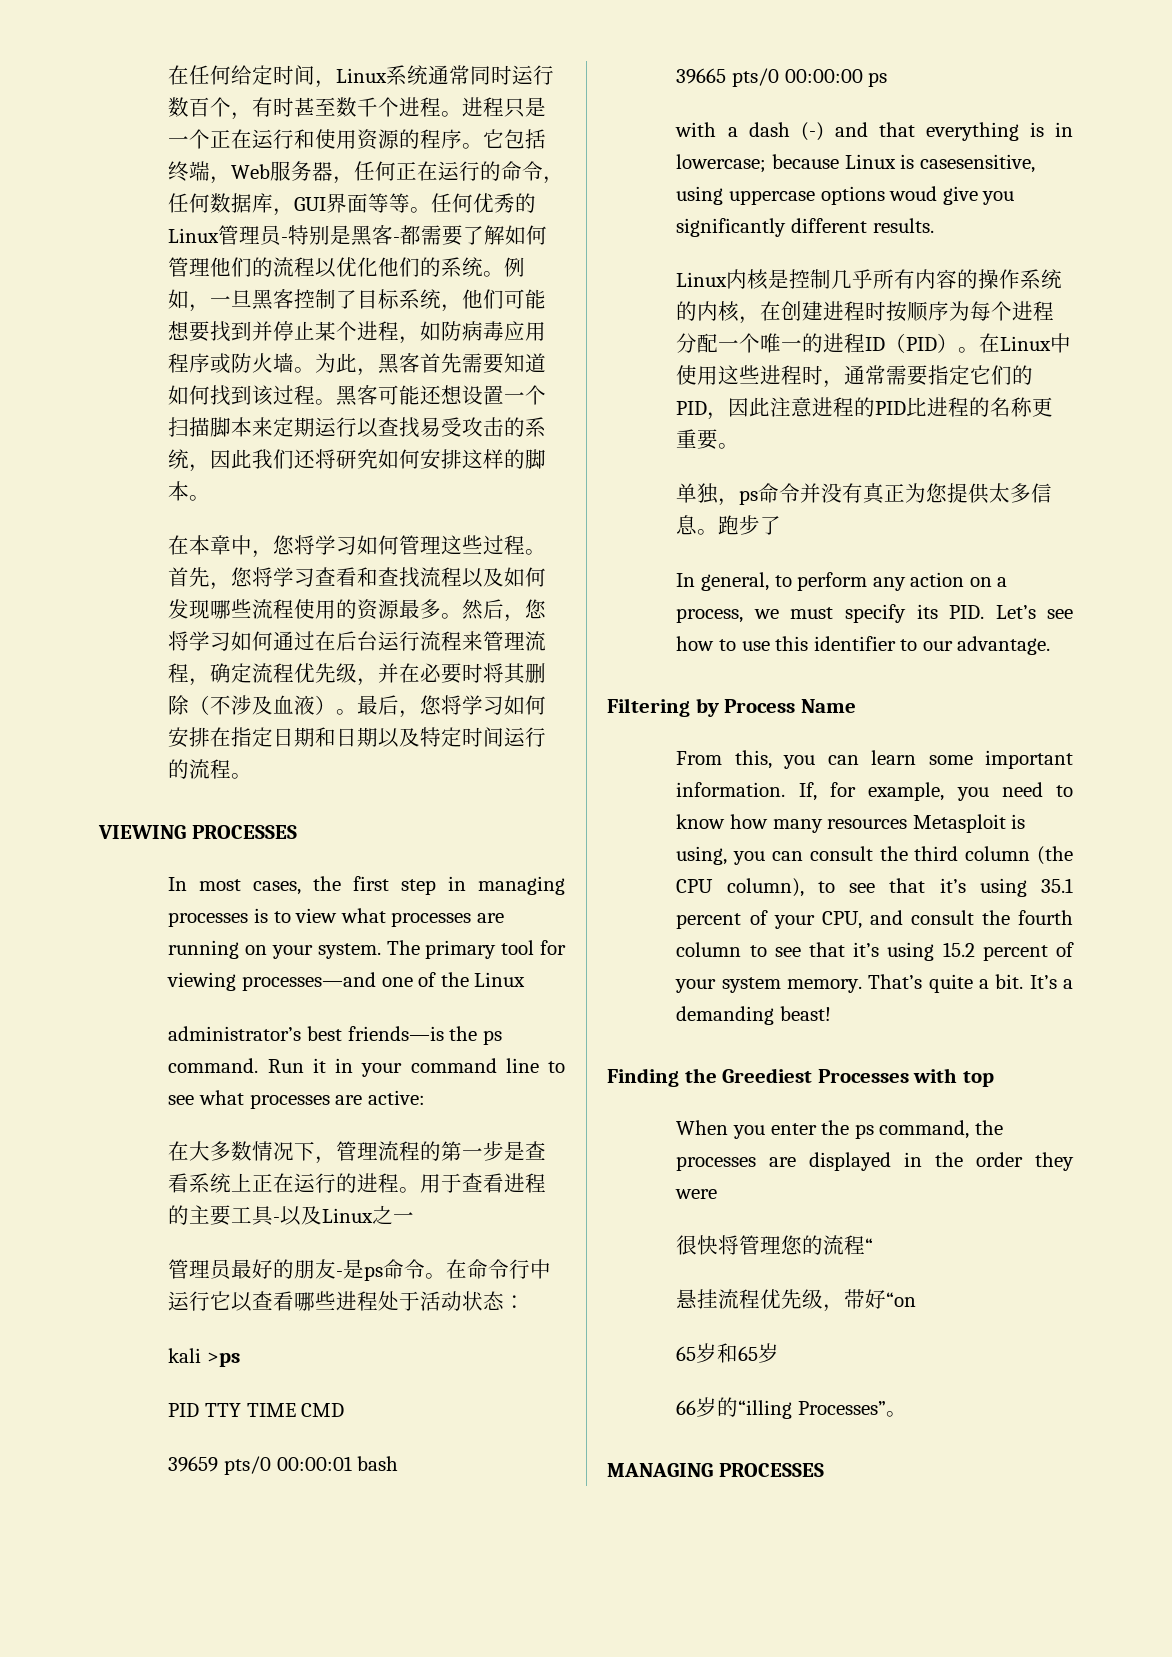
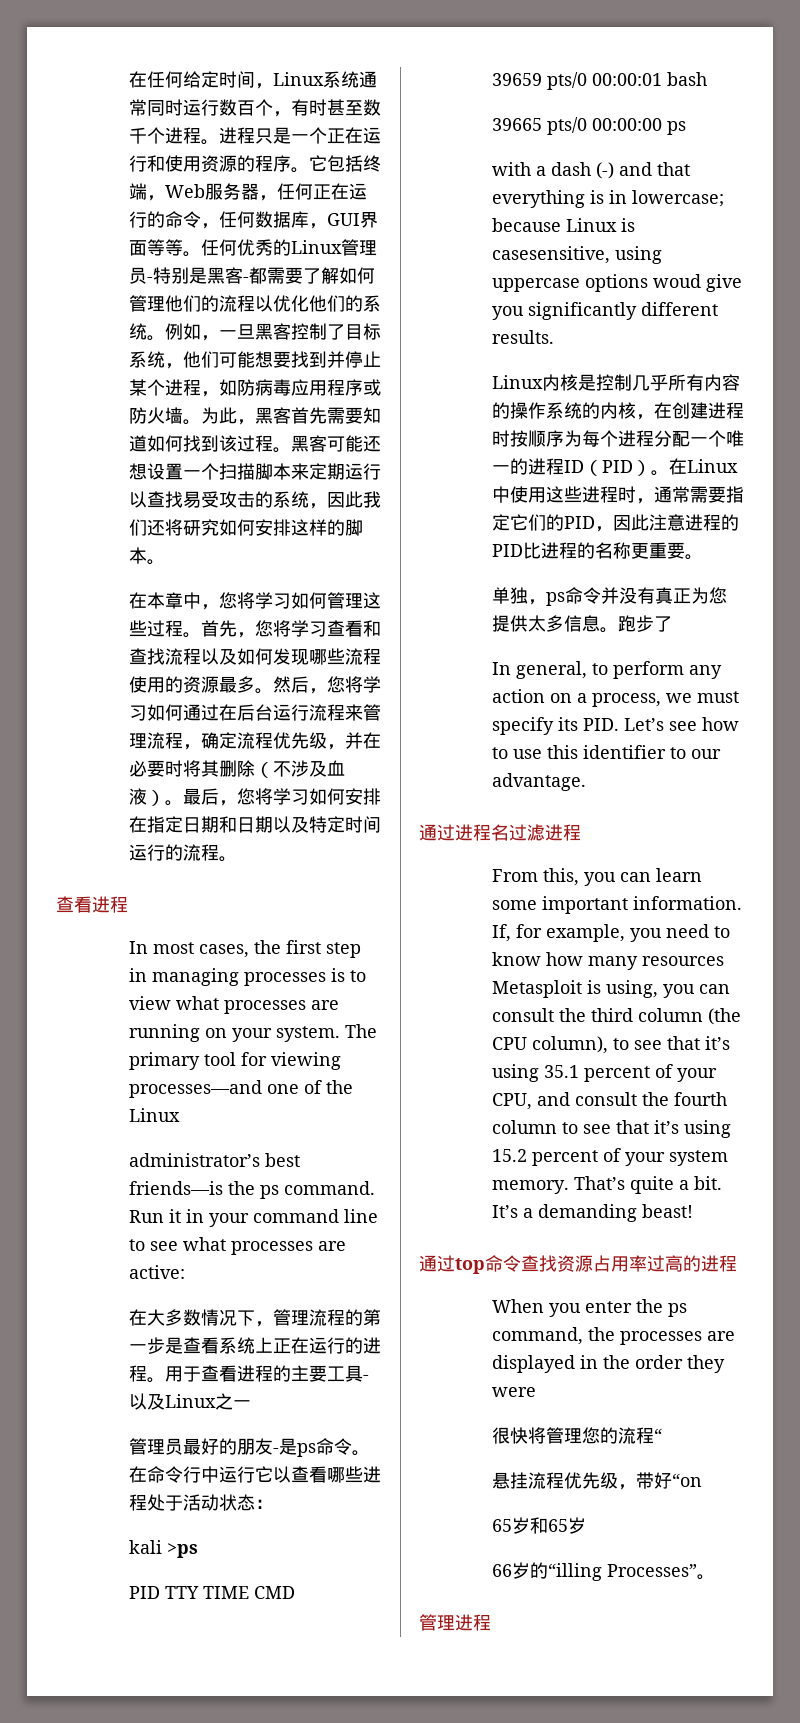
  最后，您将学习如何安排在指定日期和日期以及特定时间运行的流程。
- VIEWING PROCESSES
+ 查看进程
- Filtering by Process Name
+ 通过进程名过滤进程
- Finding the Greediest Processes with top
+ 通过top命令查找资源占用率过高的进程
- MANAGING PROCESSES
+ 管理进程

